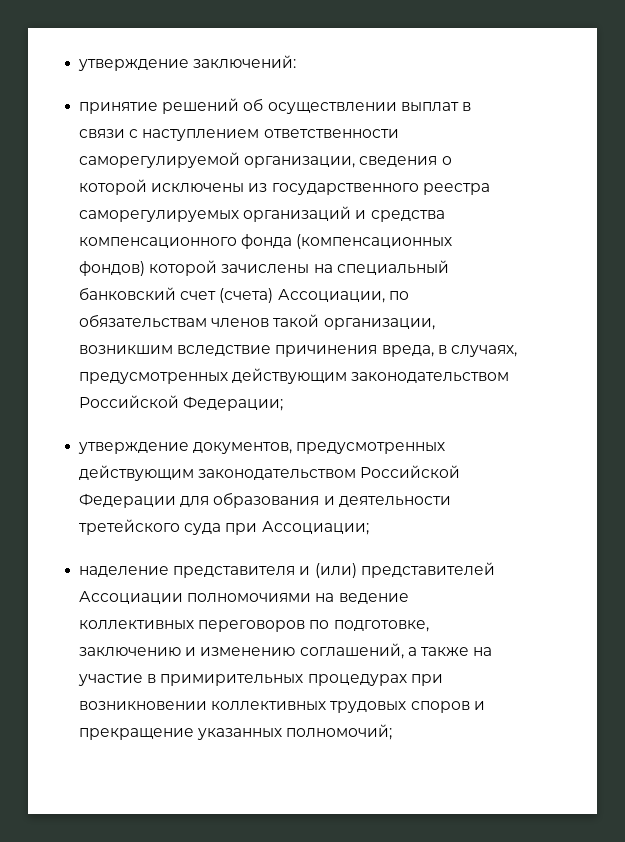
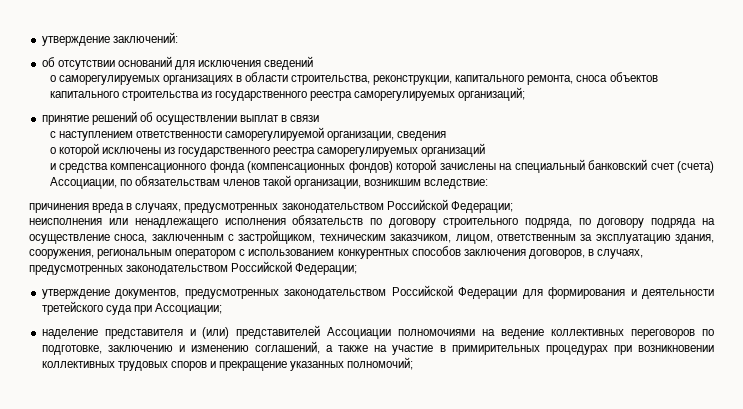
+ об отсутствии оснований для исключения сведений
+ о саморегулируемых организациях в области строительства, реконструкции, капитального ремонта, сноса объектов капитального строительства из государственного реестра саморегулируемых организаций;
- принятие решений об осуществлении выплат в связи с наступлением ответственности саморегулируемой организации, сведения о которой исключены из государственного реестра саморегулируемых организаций и средства компенсационного фонда (компенсационных фондов) которой зачислены на специальный банковский счет (счета) Ассоциации, по обязательствам членов такой организации, возникшим вследствие причинения вреда, в случаях, предусмотренных действующим законодательством Российской Федерации;
+ принятие решений об осуществлении выплат в связи
+ с наступлением ответственности саморегулируемой организации, сведения
+ о которой исключены из государственного реестра саморегулируемых организаций
+ и средства компенсационного фонда (компенсационных фондов) которой зачислены на специальный банковский счет (счета) Ассоциации, по обязательствам членов такой организации, возникшим вследствие:
+ причинения вреда в случаях, предусмотренных законодательством Российской Федерации;
+ неисполнения или ненадлежащего исполнения обязательств по договору строительного подряда, по договору подряда на осуществление сноса, заключенным с застройщиком, техническим заказчиком, лицом, ответственным за эксплуатацию здания, сооружения, региональным оператором с использованием конкурентных способов заключения договоров, в случаях, предусмотренных законодательством Российской Федерации;
- утверждение документов, предусмотренных действующим законодательством Российской Федерации для образования и деятельности третейского суда при Ассоциации;
+ утверждение документов, предусмотренных законодательством Российской Федерации для формирования и деятельности третейского суда при Ассоциации;

